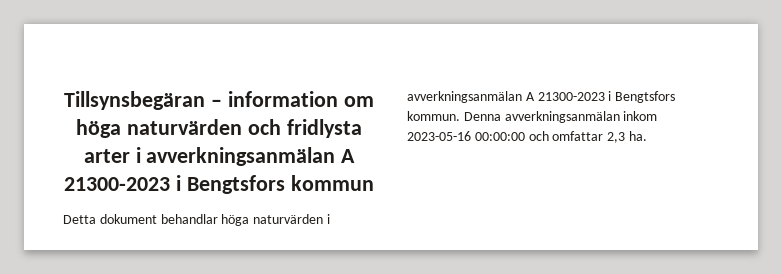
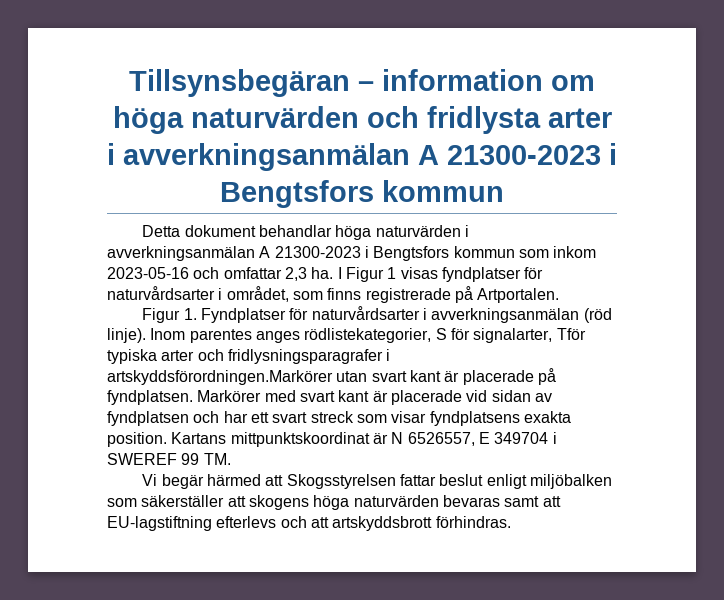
- Detta dokument behandlar höga naturvärden i avverkningsanmälan A 21300-2023 i Bengtsfors kommun. Denna avverkningsanmälan inkom 2023-05-16 00:00:00 och omfattar 2,3 ha.
+ Detta dokument behandlar höga naturvärden i avverkningsanmälan A 21300-2023 i Bengtsfors kommun som inkom 2023-05-16 och omfattar 2,3 ha.
+ I Figur 1 visas fyndplatser för naturvårdsarter i området, som finns registrerade på Artportalen.
+ Figur 1. Fyndplatser för naturvårdsarter i avverkningsanmälan (röd linje). Inom parentes anges rödlistekategorier, S för signalarter, Tför typiska arter och fridlysningsparagrafer i artskyddsförordningen.Markörer utan svart kant är placerade på fyndplatsen. Markörer med svart kant är placerade vid sidan av fyndplatsen och har ett svart streck som visar fyndplatsens exakta position. Kartans mittpunktskoordinat är N 6526557, E 349704 i SWEREF 99 TM.
+ Vi begär härmed att Skogsstyrelsen fattar beslut enligt miljöbalken som säkerställer att skogens höga naturvärden bevaras samt att EU-lagstiftning efterlevs och att artskyddsbrott förhindras.

